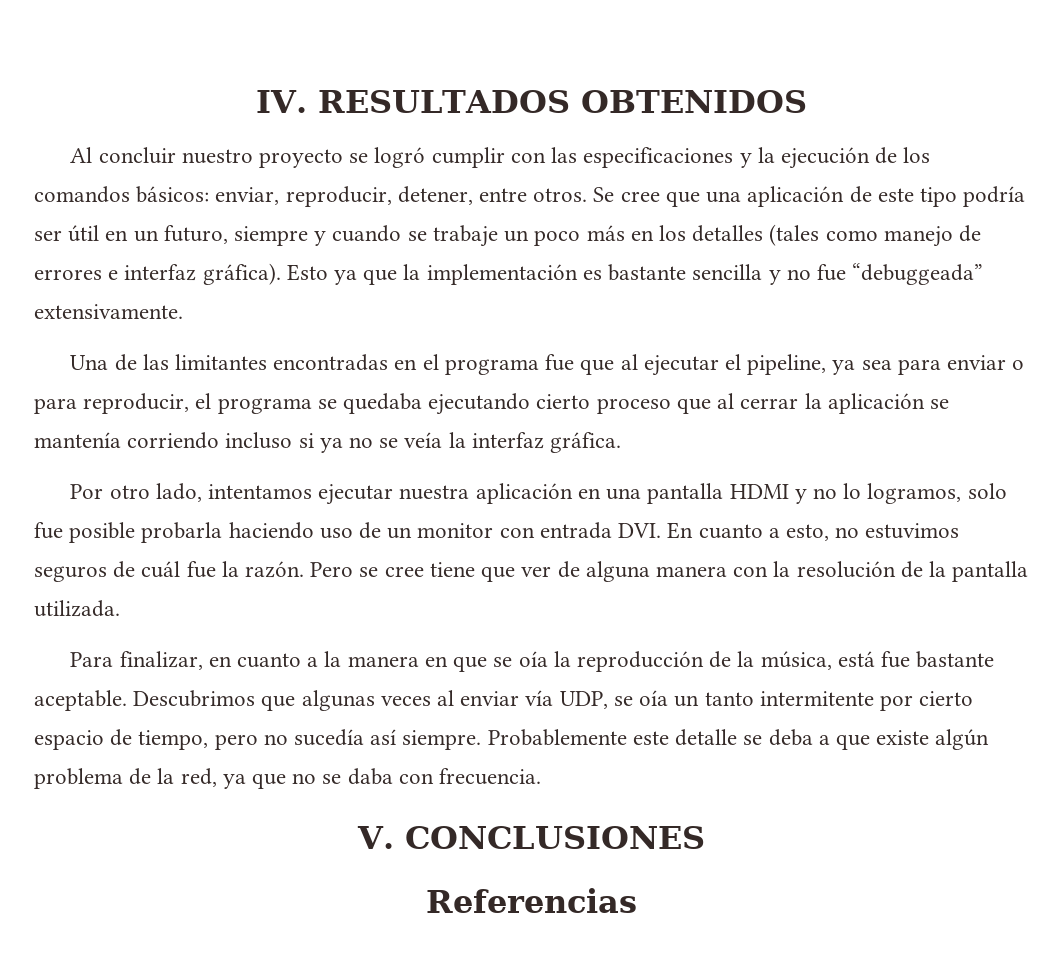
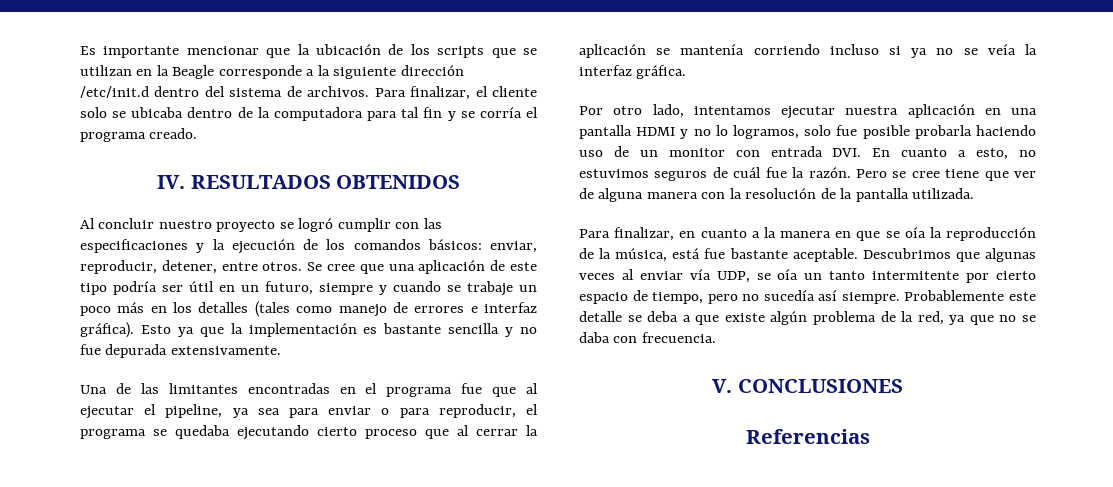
+ Es importante mencionar que la ubicación de los scripts que se utilizan en la Beagle corresponde a la siguiente dirección /etc/init.d dentro del sistema de archivos. Para finalizar, el cliente solo se ubicaba dentro de la computadora para tal fin y se corría el programa creado.
- Esto ya que la implementación es bastante sencilla y no fue “debuggeada” extensivamente.
+ Esto ya que la implementación es bastante sencilla y no fue depurada extensivamente.

